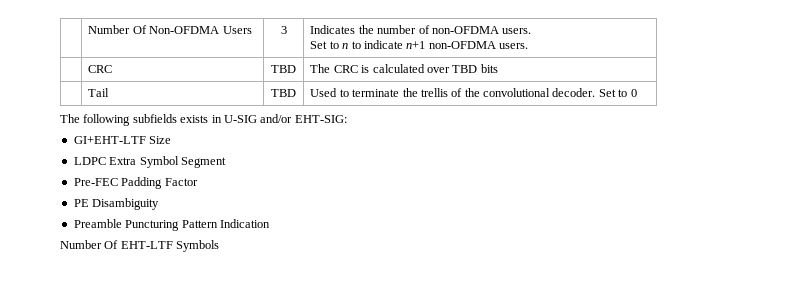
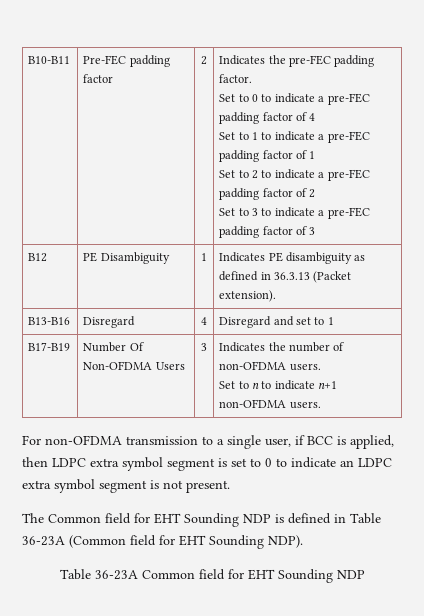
- Number Of Non-OFDMA Users | 3 | Indicates the number of non-OFDMA users.
+ B10-B11 | Pre-FEC padding factor | 2 | Indicates the pre-FEC padding factor.
+ Set to 0 to indicate a pre-FEC padding factor of 4
+ Set to 1 to indicate a pre-FEC padding factor of 1
+ Set to 2 to indicate a pre-FEC padding factor of 2
+ Set to 3 to indicate a pre-FEC padding factor of 3
+ B12 | PE Disambiguity | 1 | Indicates PE disambiguity as defined in 36.3.13 (Packet extension).
+ B13-B16 | Disregard | 4 | Disregard and set to 1
+ B17-B19 | Number Of Non-OFDMA Users | 3 | Indicates the number of non-OFDMA users.
- | CRC | TBD | The CRC is calculated over TBD bits
- | Tail | TBD | Used to terminate the trellis of the convolutional decoder. Set to 0
- The following subfields exists in U-SIG and/or EHT-SIG:
- GI+EHT-LTF Size
- LDPC Extra Symbol Segment
- Pre-FEC Padding Factor
- PE Disambiguity
- Preamble Puncturing Pattern Indication
- Number Of EHT-LTF Symbols
+ For non-OFDMA transmission to a single user, if BCC is applied, then LDPC extra symbol segment is set to 0 to indicate an LDPC extra symbol segment is not present.
+ The Common field for EHT Sounding NDP is defined in Table 36-23A (Common field for EHT Sounding NDP).
+ Table 36-23A Common field for EHT Sounding NDP

